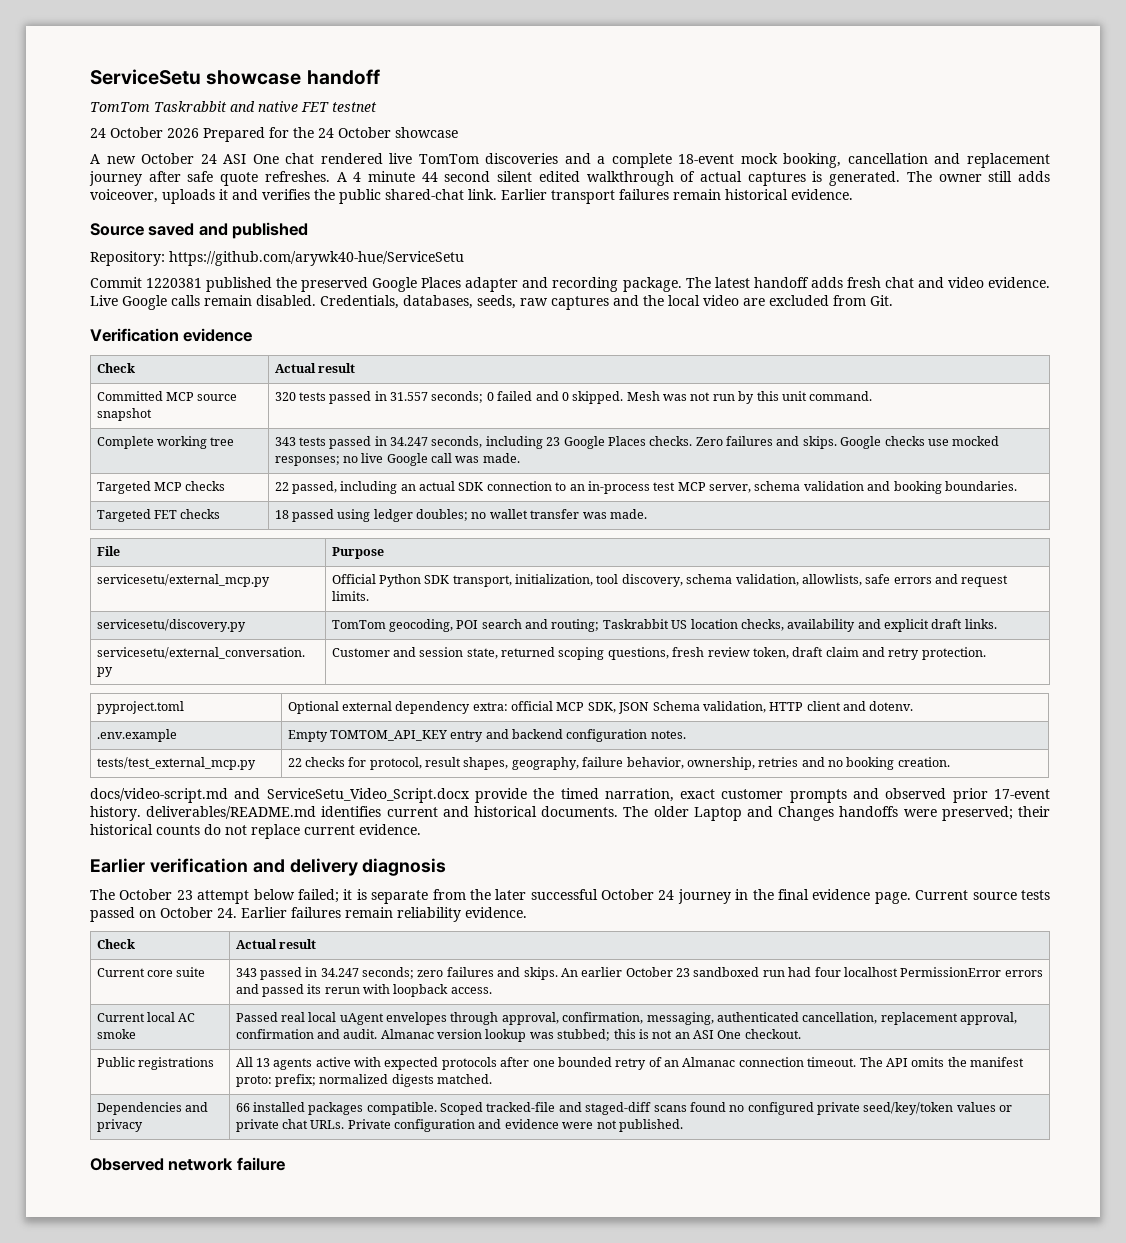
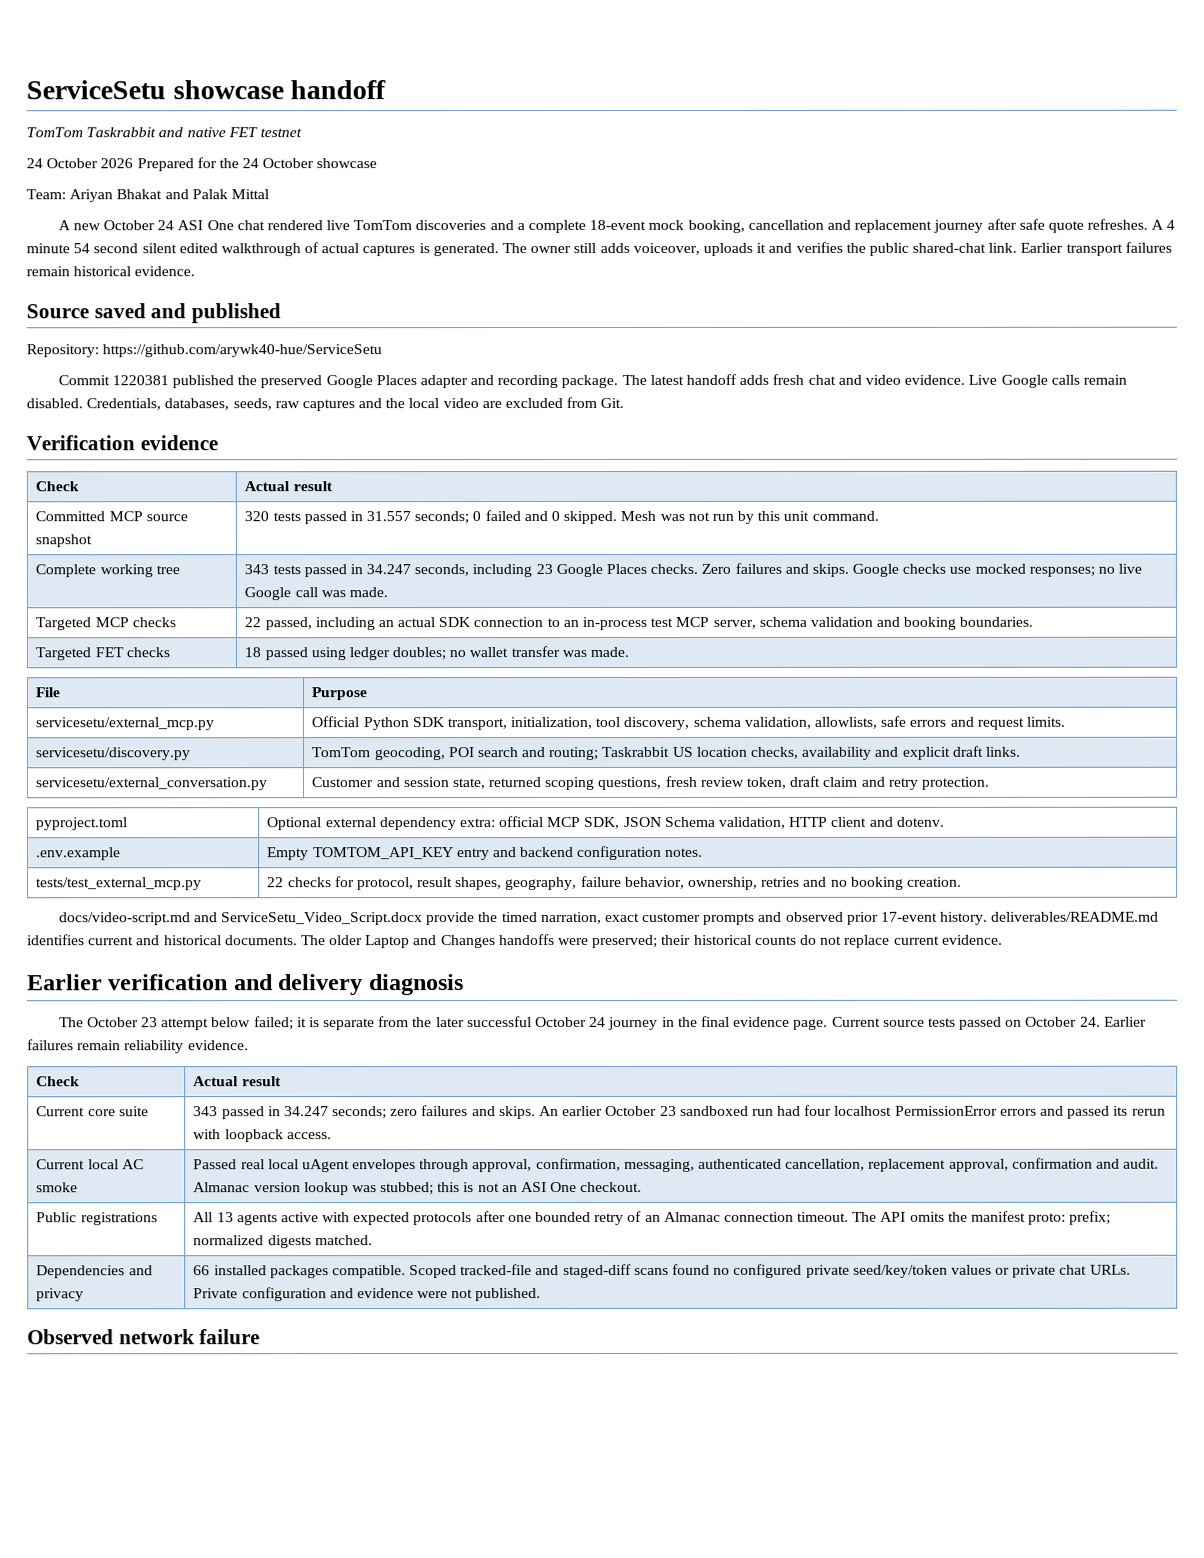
+ Team: Ariyan Bhakat and Palak Mittal
- A 4 minute 44 second silent edited walkthrough of actual captures is generated.
+ A 4 minute 54 second silent edited walkthrough of actual captures is generated.

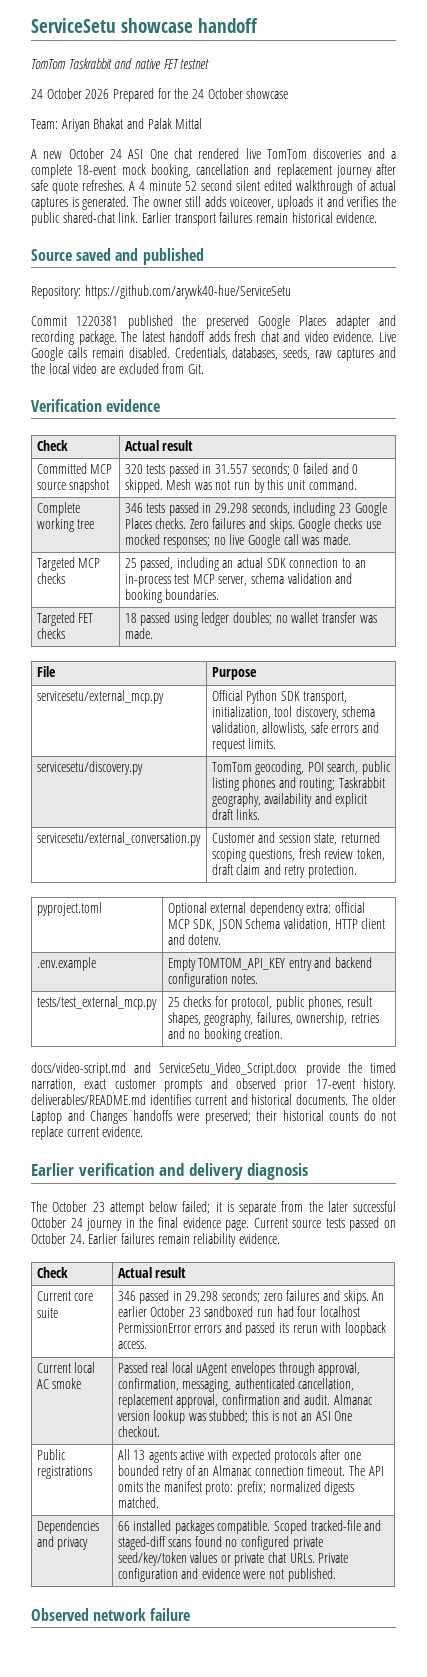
- A 4 minute 54 second silent edited walkthrough of actual captures is generated.
+ A 4 minute 52 second silent edited walkthrough of actual captures is generated.
- Complete working tree | 343 tests passed in 34.247 seconds, including 23 Google Places checks. Zero failures and skips. Google checks use mocked responses; no live Google call was made.
+ Complete working tree | 346 tests passed in 29.298 seconds, including 23 Google Places checks. Zero failures and skips. Google checks use mocked responses; no live Google call was made.
- Targeted MCP checks | 22 passed, including an actual SDK connection to an in-process test MCP server, schema validation and booking boundaries.
+ Targeted MCP checks | 25 passed, including an actual SDK connection to an in-process test MCP server, schema validation and booking boundaries.
- servicesetu/discovery.py | TomTom geocoding, POI search and routing; Taskrabbit US location checks, availability and explicit draft links.
+ servicesetu/discovery.py | TomTom geocoding, POI search, public listing phones and routing; Taskrabbit geography, availability and explicit draft links.
- tests/test_external_mcp.py | 22 checks for protocol, result shapes, geography, failure behavior, ownership, retries and no booking creation.
+ tests/test_external_mcp.py | 25 checks for protocol, public phones, result shapes, geography, failures, ownership, retries and no booking creation.
- Current core suite | 343 passed in 34.247 seconds; zero failures and skips. An earlier October 23 sandboxed run had four localhost PermissionError errors and passed its rerun with loopback access.
+ Current core suite | 346 passed in 29.298 seconds; zero failures and skips. An earlier October 23 sandboxed run had four localhost PermissionError errors and passed its rerun with loopback access.

